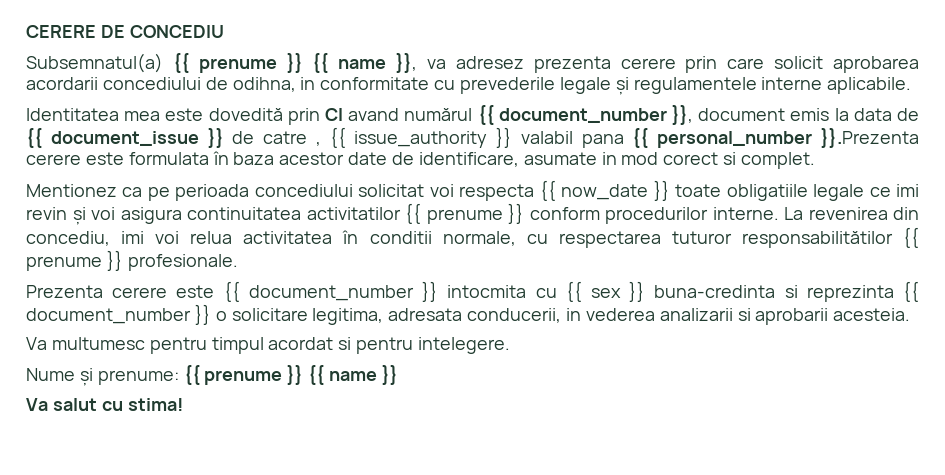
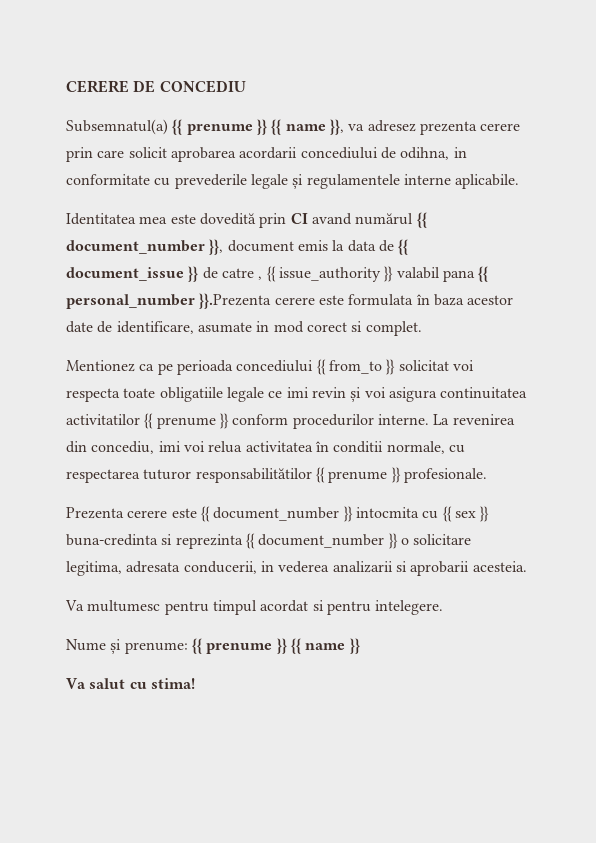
- Mentionez ca pe perioada concediului solicitat voi respecta {{ now_date }} toate obligatiile legale ce imi revin și voi asigura continuitatea activitatilor {{ prenume }} conform procedurilor interne.
+ Mentionez ca pe perioada concediului {{ from_to }} solicitat voi respecta toate obligatiile legale ce imi revin și voi asigura continuitatea activitatilor {{ prenume }} conform procedurilor interne.

